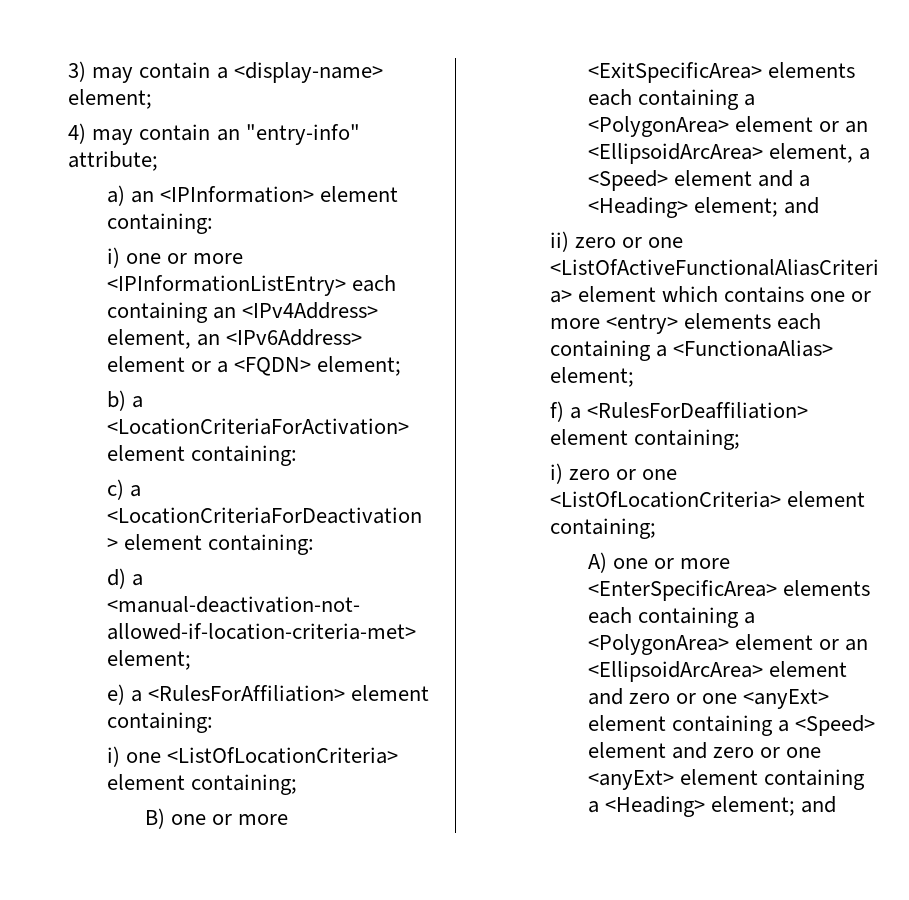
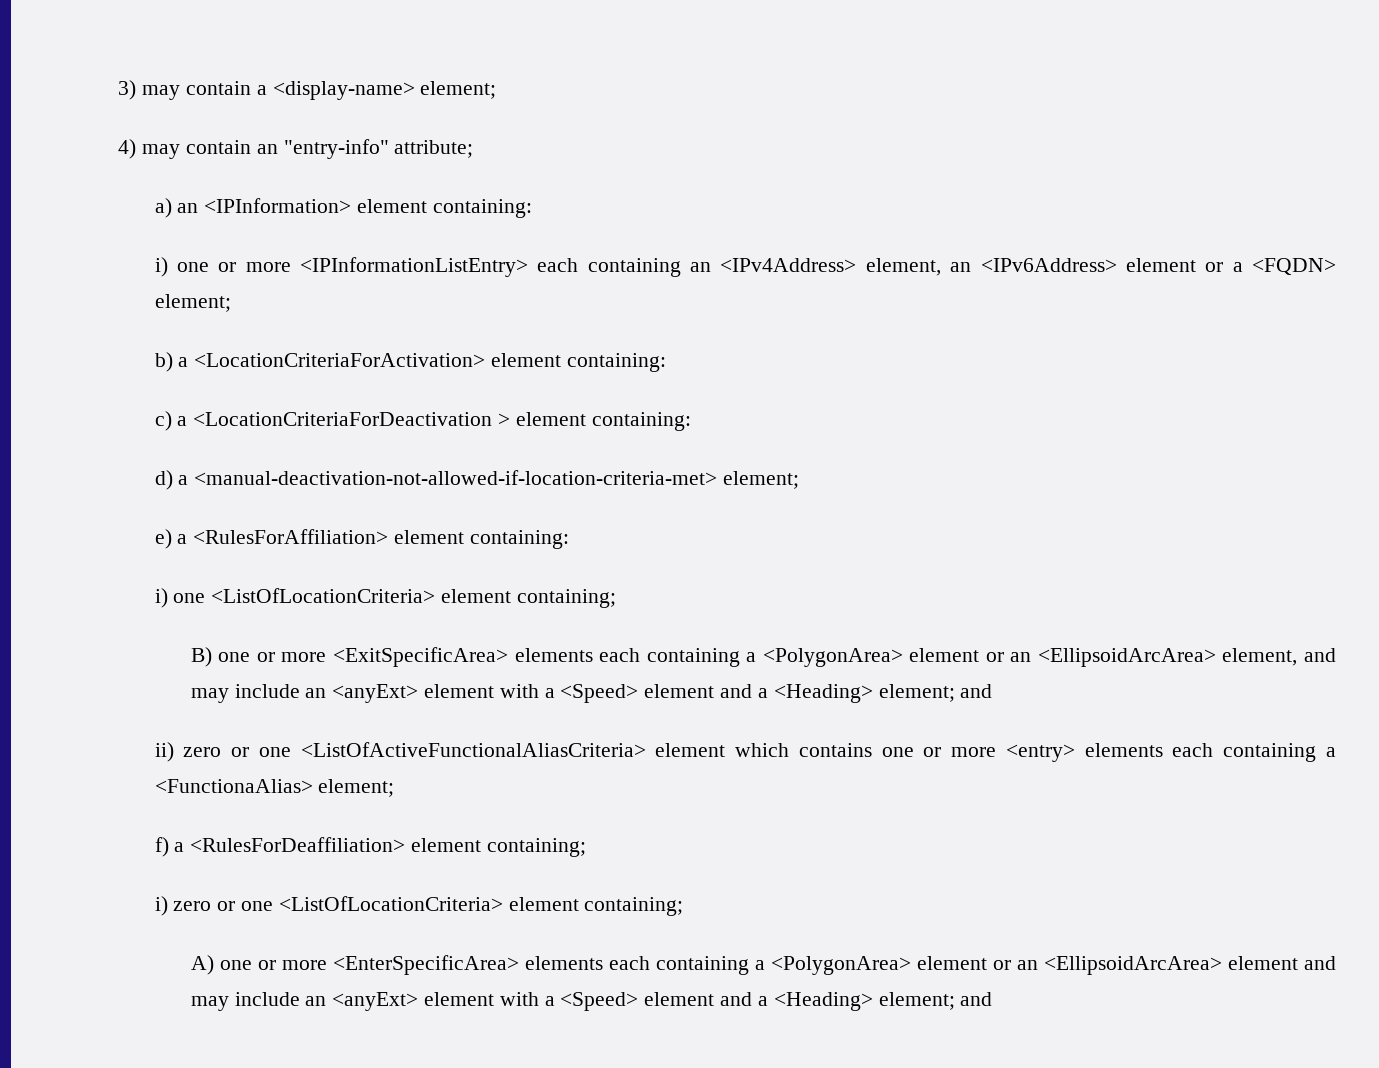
- B) one or more <ExitSpecificArea> elements each containing a <PolygonArea> element or an <EllipsoidArcArea> element, a <Speed> element and a <Heading> element; and
+ B) one or more <ExitSpecificArea> elements each containing a <PolygonArea> element or an <EllipsoidArcArea> element, and may include an <anyExt> element with a <Speed> element and a <Heading> element; and
- A) one or more <EnterSpecificArea> elements each containing a <PolygonArea> element or an <EllipsoidArcArea> element and zero or one <anyExt> element containing a <Speed> element and zero or one <anyExt> element containing a <Heading> element; and
+ A) one or more <EnterSpecificArea> elements each containing a <PolygonArea> element or an <EllipsoidArcArea> element and may include an <anyExt> element with a <Speed> element and a <Heading> element; and

